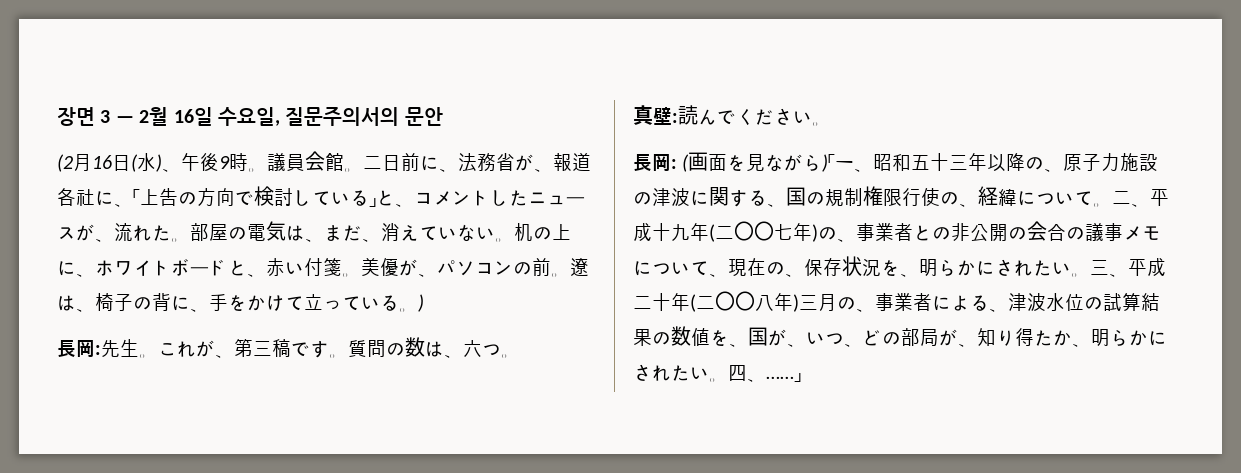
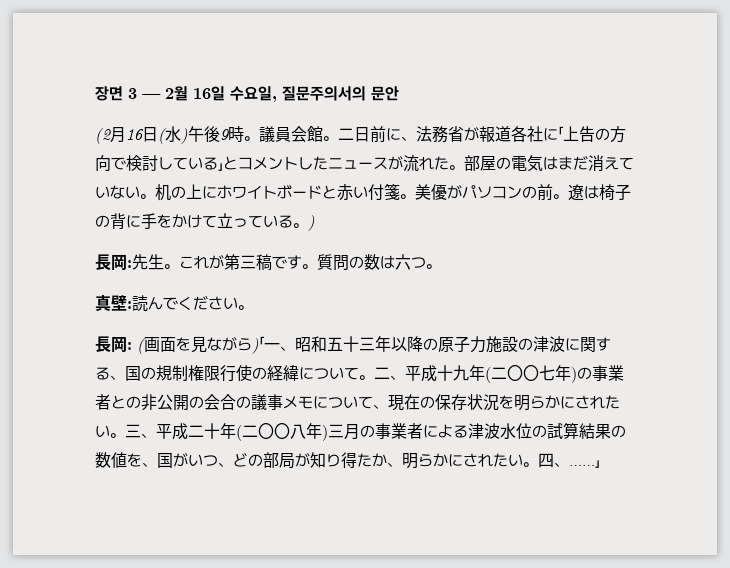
- (2月16日(水)、午後9時。
+ (2月16日(水)午後9時。
- 二日前に、法務省が、報道各社に、「上告の方向で検討している」と、コメントしたニュースが、流れた。
+ 二日前に、法務省が報道各社に「上告の方向で検討している」とコメントしたニュースが流れた。
- 部屋の電気は、まだ、消えていない。
+ 部屋の電気はまだ消えていない。
- 机の上に、ホワイトボードと、赤い付箋。
+ 机の上にホワイトボードと赤い付箋。
- 美優が、パソコンの前。
+ 美優がパソコンの前。
- 遼は、椅子の背に、手をかけて立っている。)
+ 遼は椅子の背に手をかけて立っている。)
- これが、第三稿です。
+ これが第三稿です。
- 質問の数は、六つ。
+ 質問の数は六つ。
- 長岡: (画面を見ながら)「一、昭和五十三年以降の、原子力施設の津波に関する、国の規制権限行使の、経緯について。
+ 長岡: (画面を見ながら)「一、昭和五十三年以降の原子力施設の津波に関する、国の規制権限行使の経緯について。
- 二、平成十九年(二〇〇七年)の、事業者との非公開の会合の議事メモについて、現在の、保存状況を、明らかにされたい。
+ 二、平成十九年(二〇〇七年)の事業者との非公開の会合の議事メモについて、現在の保存状況を明らかにされたい。
- 三、平成二十年(二〇〇八年)三月の、事業者による、津波水位の試算結果の数値を、国が、いつ、どの部局が、知り得たか、明らかにされたい。
+ 三、平成二十年(二〇〇八年)三月の事業者による津波水位の試算結果の数値を、国がいつ、どの部局が知り得たか、明らかにされたい。

